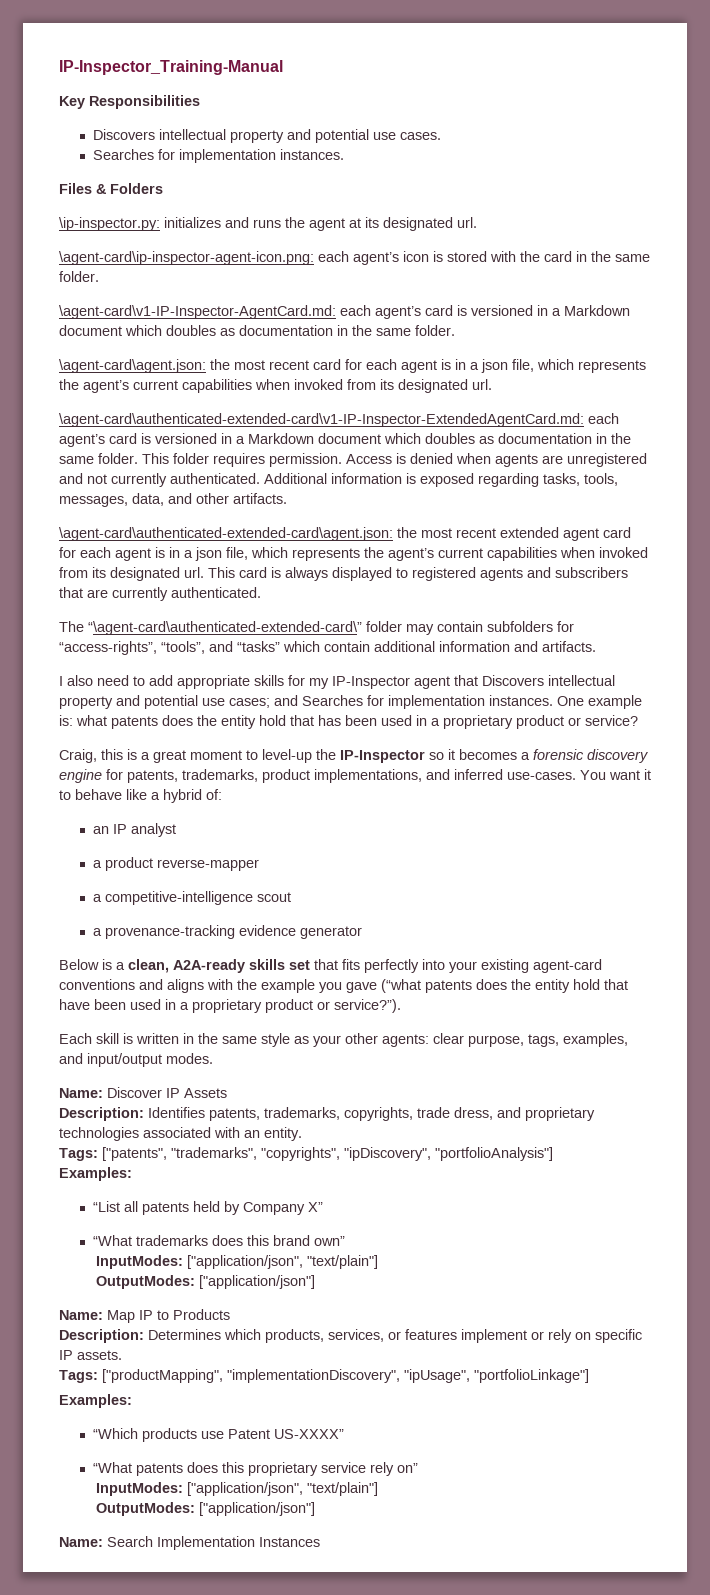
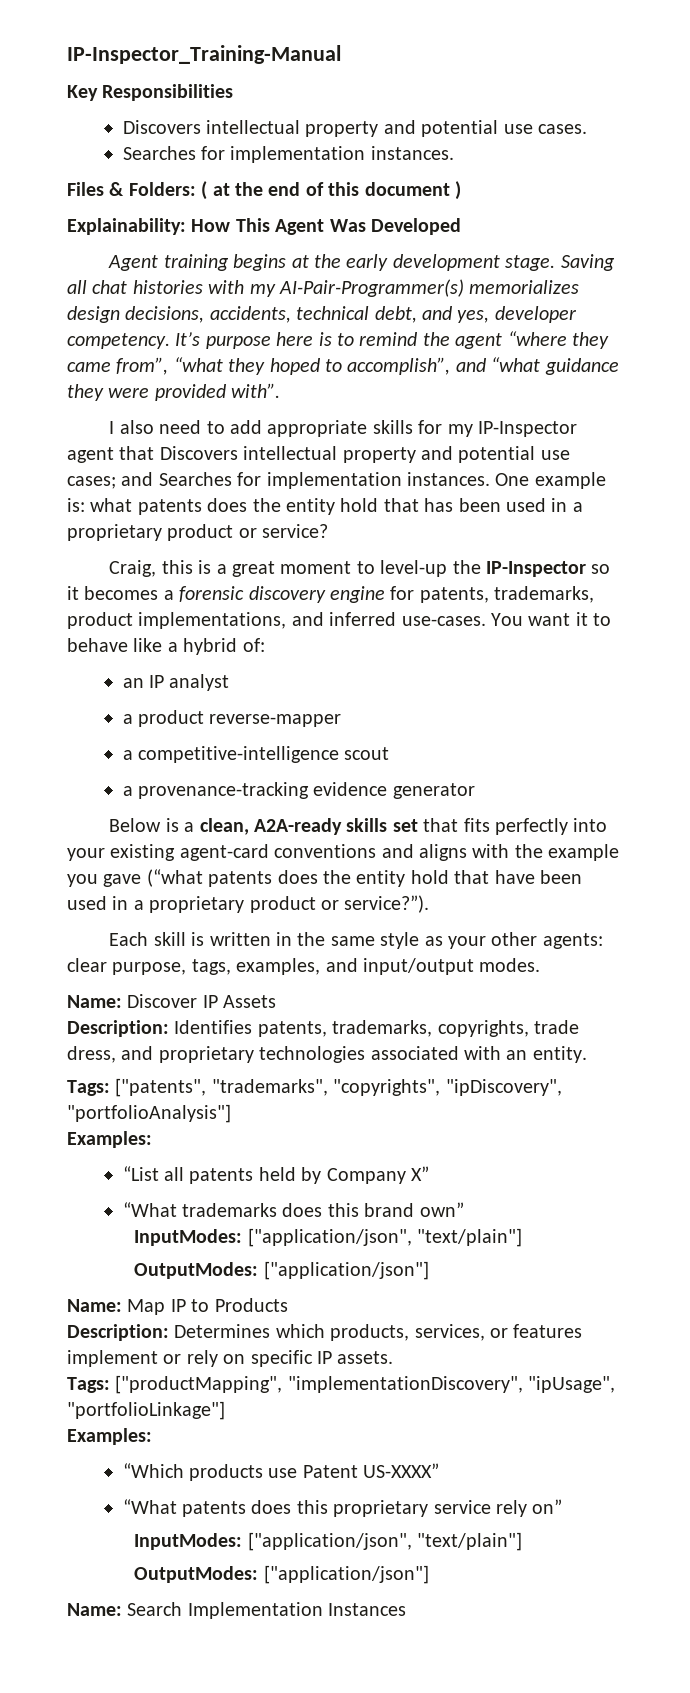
- Files & Folders
- \ip-inspector.py: initializes and runs the agent at its designated url.
- \agent-card\ip-inspector-agent-icon.png: each agent’s icon is stored with the card in the same folder.
- \agent-card\v1-IP-Inspector-AgentCard.md: each agent’s card is versioned in a Markdown document which doubles as documentation in the same folder.
- \agent-card\agent.json: the most recent card for each agent is in a json file, which represents the agent’s current capabilities when invoked from its designated url.
- \agent-card\authenticated-extended-card\v1-IP-Inspector-ExtendedAgentCard.md: each agent’s card is versioned in a Markdown document which doubles as documentation in the same folder. This folder requires permission. Access is denied when agents are unregistered and not currently authenticated. Additional information is exposed regarding tasks, tools, messages, data, and other artifacts.
- \agent-card\authenticated-extended-card\agent.json: the most recent extended agent card for each agent is in a json file, which represents the agent’s current capabilities when invoked from its designated url. This card is always displayed to registered agents and subscribers that are currently authenticated.
- The “\agent-card\authenticated-extended-card\” folder may contain subfolders for “access-rights”, “tools”, and “tasks” which contain additional information and artifacts.
+ Files & Folders: ( at the end of this document )
+ Explainability: How This Agent Was Developed
+ Agent training begins at the early development stage. Saving all chat histories with my AI-Pair-Programmer(s) memorializes design decisions, accidents, technical debt, and yes, developer competency. It’s purpose here is to remind the agent “where they came from”, “what they hoped to accomplish”, and “what guidance they were provided with”.

